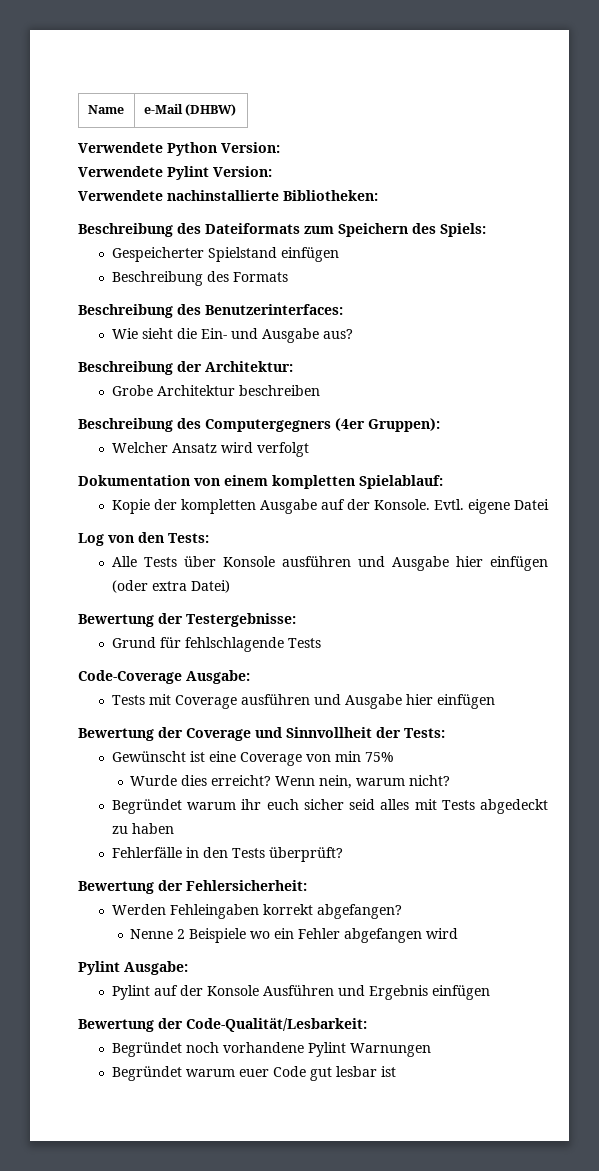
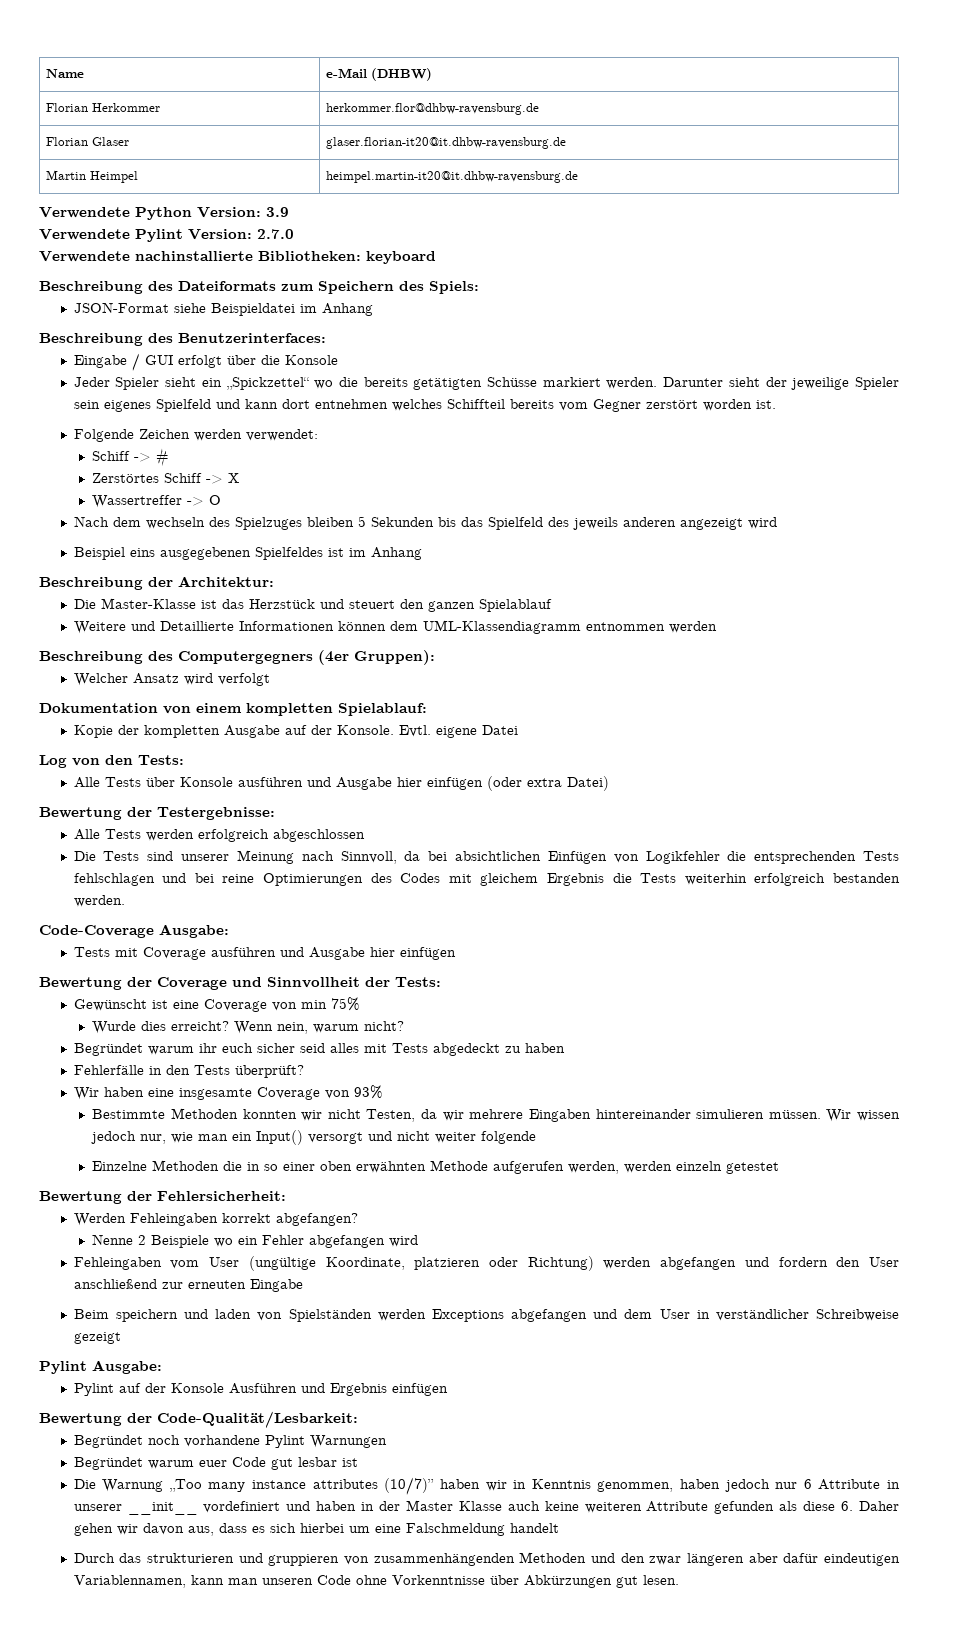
+ Florian Herkommer | herkommer.flor@dhbw-ravensburg.de
+ Florian Glaser | glaser.florian-it20@it.dhbw-ravensburg.de
+ Martin Heimpel | heimpel.martin-it20@it.dhbw-ravensburg.de
- Verwendete Python Version:
+ Verwendete Python Version: 3.9
- Verwendete Pylint Version:
+ Verwendete Pylint Version: 2.7.0
- Verwendete nachinstallierte Bibliotheken:
+ Verwendete nachinstallierte Bibliotheken: keyboard
- Gespeicherter Spielstand einfügen
- Beschreibung des Formats
+ JSON-Format siehe Beispieldatei im Anhang
  Beschreibung des Benutzerinterfaces:
- Wie sieht die Ein- und Ausgabe aus?
+ Eingabe / GUI erfolgt über die Konsole
+ Jeder Spieler sieht ein „Spickzettel“ wo die bereits getätigten Schüsse markiert werden. Darunter sieht der jeweilige Spieler sein eigenes Spielfeld und kann dort entnehmen welches Schiffteil bereits vom Gegner zerstört worden ist.
+ Folgende Zeichen werden verwendet:
+ Schiff -> #
+ Zerstörtes Schiff -> X
+ Wassertreffer -> O
+ Nach dem wechseln des Spielzuges bleiben 5 Sekunden bis das Spielfeld des jeweils anderen angezeigt wird
+ Beispiel eins ausgegebenen Spielfeldes ist im Anhang
  Beschreibung der Architektur:
- Grobe Architektur beschreiben
+ Die Master-Klasse ist das Herzstück und steuert den ganzen Spielablauf
+ Weitere und Detaillierte Informationen können dem UML-Klassendiagramm entnommen werden
- Grund für fehlschlagende Tests
+ Alle Tests werden erfolgreich abgeschlossen
+ Die Tests sind unserer Meinung nach Sinnvoll, da bei absichtlichen Einfügen von Logikfehler die entsprechenden Tests fehlschlagen und bei reine Optimierungen des Codes mit gleichem Ergebnis die Tests weiterhin erfolgreich bestanden werden.
+ Wir haben eine insgesamte Coverage von 93%
+ Bestimmte Methoden konnten wir nicht Testen, da wir mehrere Eingaben hintereinander simulieren müssen. Wir wissen jedoch nur, wie man ein Input() versorgt und nicht weiter folgende
+ Einzelne Methoden die in so einer oben erwähnten Methode aufgerufen werden, werden einzeln getestet
+ Fehleingaben vom User (ungültige Koordinate, platzieren oder Richtung) werden abgefangen und fordern den User anschließend zur erneuten Eingabe
+ Beim speichern und laden von Spielständen werden Exceptions abgefangen und dem User in verständlicher Schreibweise gezeigt
+ Die Warnung „Too many instance attributes (10/7)” haben wir in Kenntnis genommen, haben jedoch nur 6 Attribute in unserer __init__ vordefiniert und haben in der Master Klasse auch keine weiteren Attribute gefunden als diese 6. Daher gehen wir davon aus, dass es sich hierbei um eine Falschmeldung handelt
+ Durch das strukturieren und gruppieren von zusammenhängenden Methoden und den zwar längeren aber dafür eindeutigen Variablennamen, kann man unseren Code ohne Vorkenntnisse über Abkürzungen gut lesen.

